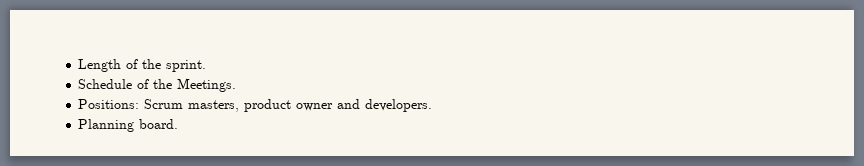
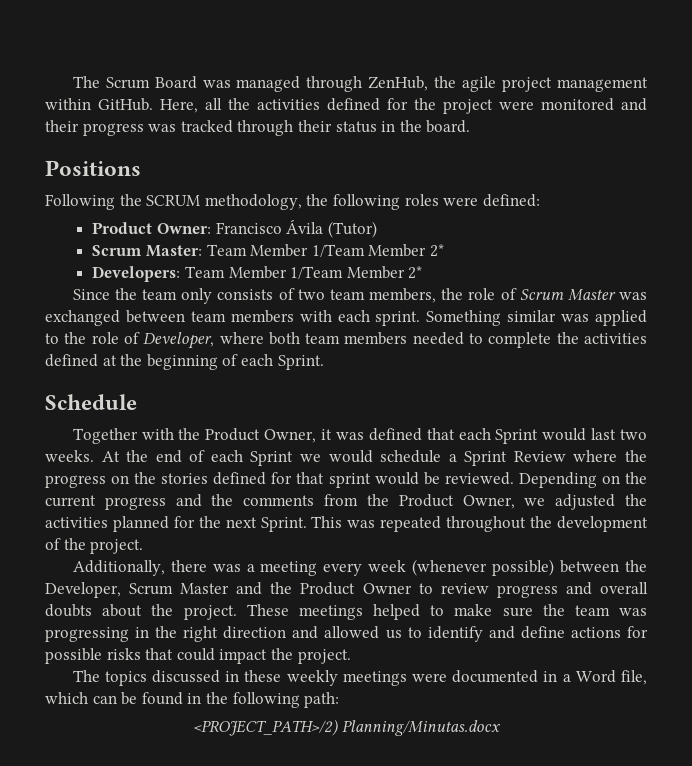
- Length of the sprint.
- Schedule of the Meetings.
- Positions: Scrum masters, product owner and developers.
- Planning board.
+ The Scrum Board was managed through ZenHub, the agile project management within GitHub. Here, all the activities defined for the project were monitored and their progress was tracked through their status in the board.
+ Positions
+ Following the SCRUM methodology, the following roles were defined:
+ Product Owner: Francisco Ávila (Tutor)
+ Scrum Master: Team Member 1/Team Member 2*
+ Developers: Team Member 1/Team Member 2*
+ Since the team only consists of two team members, the role of Scrum Master was exchanged between team members with each sprint. Something similar was applied to the role of Developer, where both team members needed to complete the activities defined at the beginning of each Sprint.
+ Schedule
+ Together with the Product Owner, it was defined that each Sprint would last two weeks. At the end of each Sprint we would schedule a Sprint Review where the progress on the stories defined for that sprint would be reviewed. Depending on the current progress and the comments from the Product Owner, we adjusted the activities planned for the next Sprint. This was repeated throughout the development of the project.
+ Additionally, there was a meeting every week (whenever possible) between the Developer, Scrum Master and the Product Owner to review progress and overall doubts about the project. These meetings helped to make sure the team was progressing in the right direction and allowed us to identify and define actions for possible risks that could impact the project.
+ The topics discussed in these weekly meetings were documented in a Word file, which can be found in the following path:
+ <PROJECT_PATH>/2) Planning/Minutas.docx

